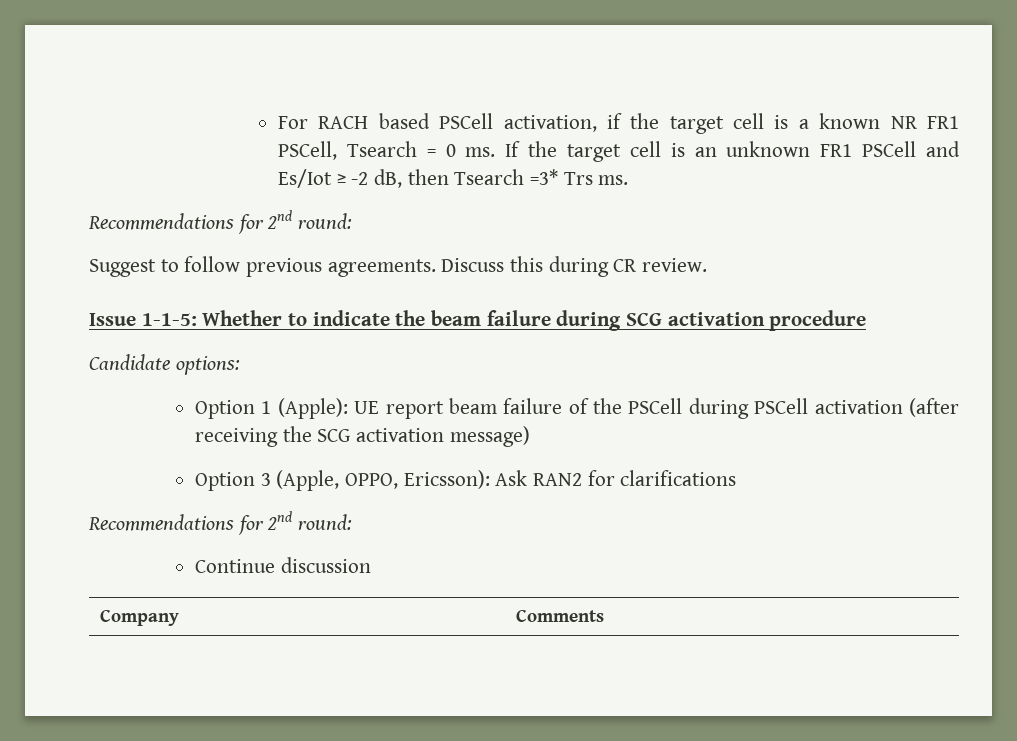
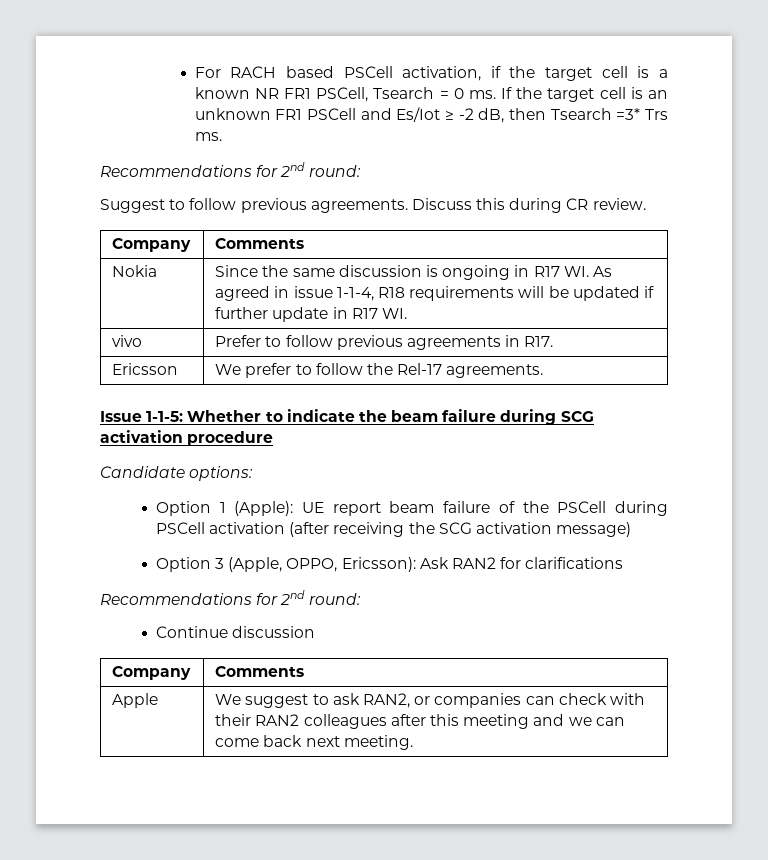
  Discuss this during CR review.
+ Company | Comments
+ Nokia | Since the same discussion is ongoing in R17 WI. As agreed in issue 1-1-4, R18 requirements will be updated if further update in R17 WI.
+ vivo | Prefer to follow previous agreements in R17.
+ Ericsson | We prefer to follow the Rel-17 agreements.
+ Apple | We suggest to ask RAN2, or companies can check with their RAN2 colleagues after this meeting and we can come back next meeting.

